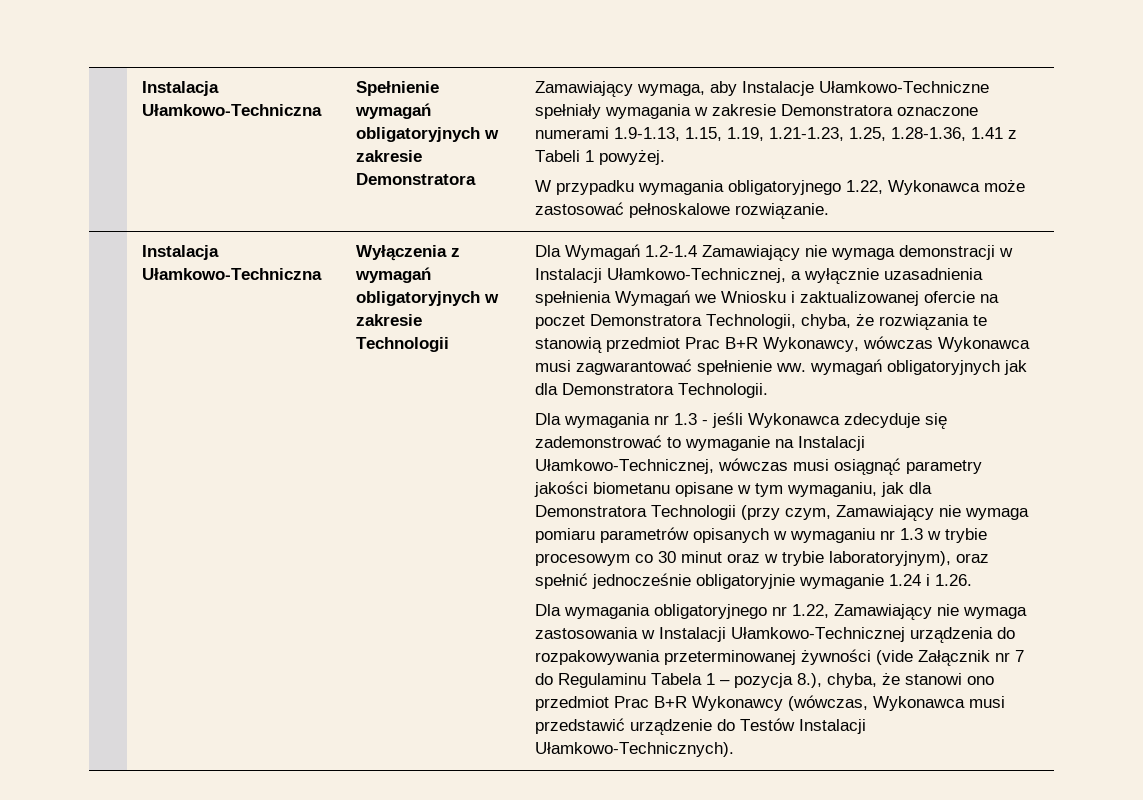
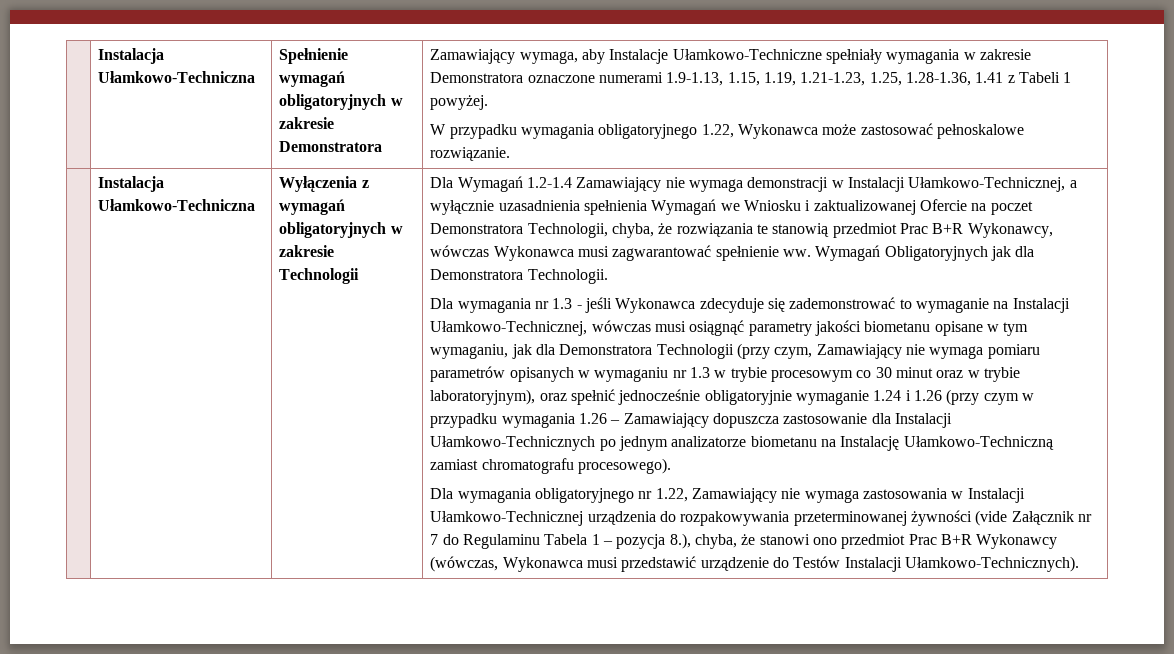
- Dla Wymagań 1.2-1.4 Zamawiający nie wymaga demonstracji w Instalacji Ułamkowo-Technicznej, a wyłącznie uzasadnienia spełnienia Wymagań we Wniosku i zaktualizowanej ofercie na poczet Demonstratora Technologii, chyba, że rozwiązania te stanowią przedmiot Prac B+R Wykonawcy, wówczas Wykonawca musi zagwarantować spełnienie ww. wymagań obligatoryjnych jak dla Demonstratora Technologii.
+ Dla Wymagań 1.2-1.4 Zamawiający nie wymaga demonstracji w Instalacji Ułamkowo-Technicznej, a wyłącznie uzasadnienia spełnienia Wymagań we Wniosku i zaktualizowanej Ofercie na poczet Demonstratora Technologii, chyba, że rozwiązania te stanowią przedmiot Prac B+R Wykonawcy, wówczas Wykonawca musi zagwarantować spełnienie ww. Wymagań Obligatoryjnych jak dla Demonstratora Technologii.
- Dla wymagania nr 1.3 - jeśli Wykonawca zdecyduje się zademonstrować to wymaganie na Instalacji Ułamkowo-Technicznej, wówczas musi osiągnąć parametry jakości biometanu opisane w tym wymaganiu, jak dla Demonstratora Technologii (przy czym, Zamawiający nie wymaga pomiaru parametrów opisanych w wymaganiu nr 1.3 w trybie procesowym co 30 minut oraz w trybie laboratoryjnym), oraz spełnić jednocześnie obligatoryjnie wymaganie 1.24 i 1.26.
+ Dla wymagania nr 1.3 - jeśli Wykonawca zdecyduje się zademonstrować to wymaganie na Instalacji Ułamkowo-Technicznej, wówczas musi osiągnąć parametry jakości biometanu opisane w tym wymaganiu, jak dla Demonstratora Technologii (przy czym, Zamawiający nie wymaga pomiaru parametrów opisanych w wymaganiu nr 1.3 w trybie procesowym co 30 minut oraz w trybie laboratoryjnym), oraz spełnić jednocześnie obligatoryjnie wymaganie 1.24 i 1.26 (przy czym w przypadku wymagania 1.26 – Zamawiający dopuszcza zastosowanie dla Instalacji Ułamkowo-Technicznych po jednym analizatorze biometanu na Instalację Ułamkowo-Techniczną zamiast chromatografu procesowego).

